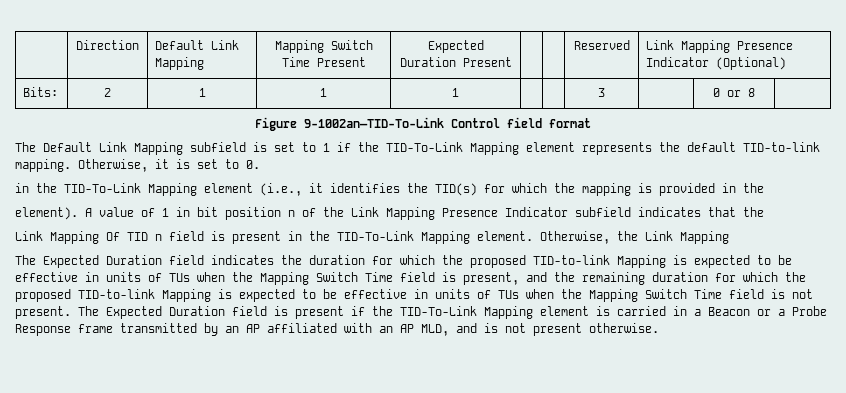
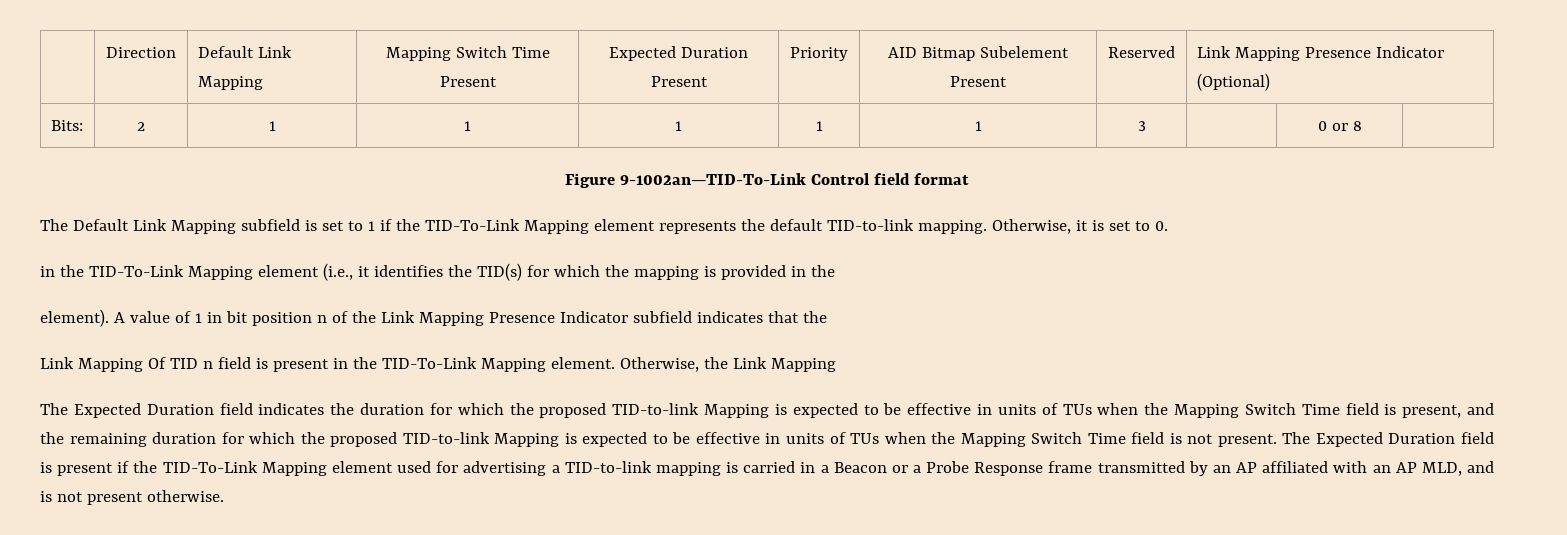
- | Direction | Default Link Mapping | Mapping Switch Time Present | Expected Duration Present | | | Reserved | Link Mapping Presence Indicator (Optional)
+ | Direction | Default Link Mapping | Mapping Switch Time Present | Expected Duration Present | Priority | AID Bitmap Subelement Present | Reserved | Link Mapping Presence Indicator (Optional)
- Bits: | 2 | 1 | 1 | 1 | | | 3 | | 0 or 8 |
+ Bits: | 2 | 1 | 1 | 1 | 1 | 1 | 3 | | 0 or 8 |
- The Expected Duration field is present if the TID-To-Link Mapping element is carried in a Beacon or a Probe Response frame transmitted by an AP affiliated with an AP MLD, and is not present otherwise.
+ The Expected Duration field is present if the TID-To-Link Mapping element used for advertising a TID-to-link mapping is carried in a Beacon or a Probe Response frame transmitted by an AP affiliated with an AP MLD, and is not present otherwise.

